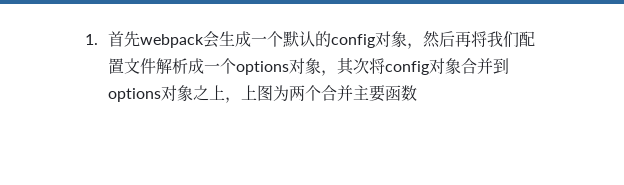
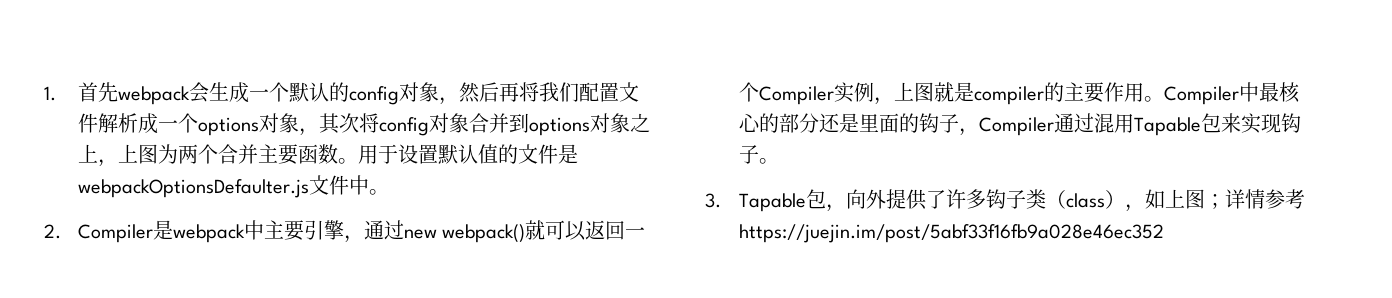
- 1.首先webpack会生成一个默认的config对象，然后再将我们配置文件解析成一个options对象，其次将config对象合并到options对象之上，上图为两个合并主要函数
+ 1.首先webpack会生成一个默认的config对象，然后再将我们配置文件解析成一个options对象，其次将config对象合并到options对象之上，上图为两个合并主要函数。用于设置默认值的文件是webpackOptionsDefaulter.js文件中。
+ 2. Compiler是webpack中主要引擎，通过new webpack()就可以返回一个Compiler实例，上图就是compiler的主要作用。Compiler中最核心的部分还是里面的钩子，Compiler通过混用Tapable包来实现钩子。
+ 3. Tapable包，向外提供了许多钩子类（class），如上图；详情参考https://juejin.im/post/5abf33f16fb9a028e46ec352

